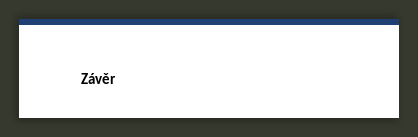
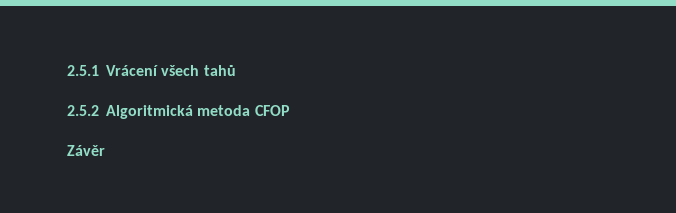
+ 2.5.1 Vrácení všech tahů
+ 2.5.2 Algoritmická metoda CFOP

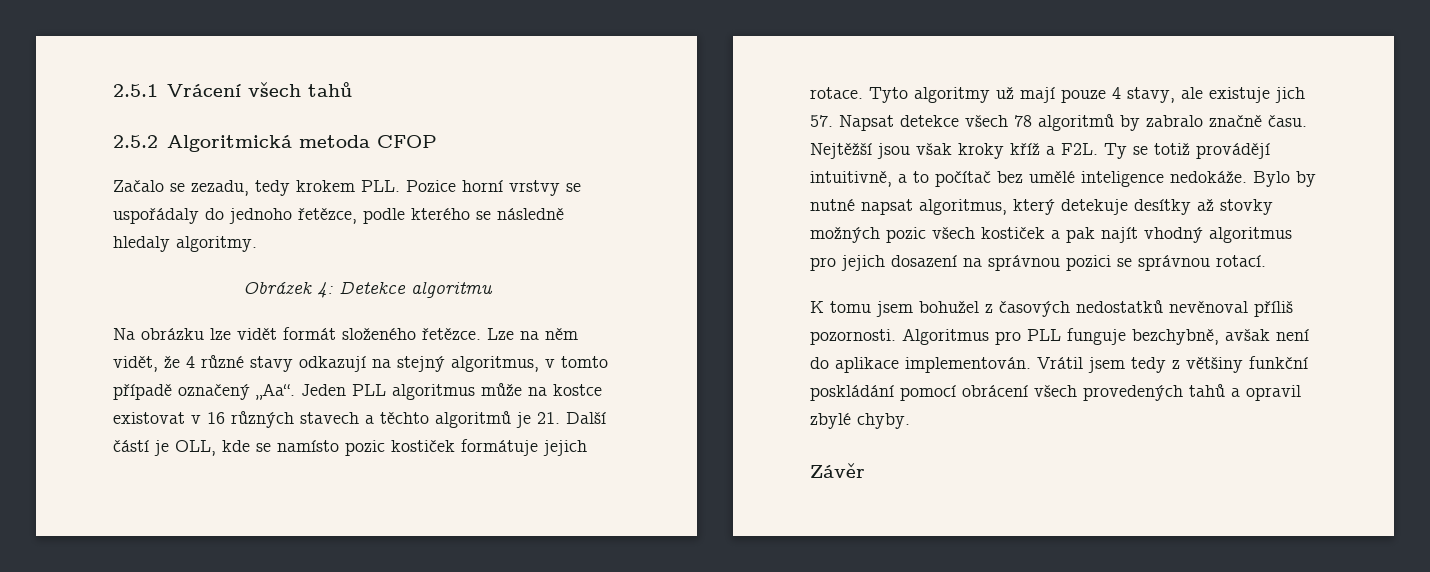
+ Začalo se zezadu, tedy krokem PLL. Pozice horní vrstvy se uspořádaly do jednoho řetězce, podle kterého se následně hledaly algoritmy.
+ Obrázek 4: Detekce algoritmu
+ Na obrázku lze vidět formát složeného řetězce. Lze na něm vidět, že 4 různé stavy odkazují na stejný algoritmus, v tomto případě označený „Aa“. Jeden PLL algoritmus může na kostce existovat v 16 různých stavech a těchto algoritmů je 21. Další částí je OLL, kde se namísto pozic kostiček formátuje jejich rotace. Tyto algoritmy už mají pouze 4 stavy, ale existuje jich 57. Napsat detekce všech 78 algoritmů by zabralo značně času. Nejtěžší jsou však kroky kříž a F2L. Ty se totiž provádějí intuitivně, a to počítač bez umělé inteligence nedokáže. Bylo by nutné napsat algoritmus, který detekuje desítky až stovky možných pozic všech kostiček a pak najít vhodný algoritmus pro jejich dosazení na správnou pozici se správnou rotací.
+ K tomu jsem bohužel z časových nedostatků nevěnoval příliš pozornosti. Algoritmus pro PLL funguje bezchybně, avšak není do aplikace implementován. Vrátil jsem tedy z většiny funkční poskládání pomocí obrácení všech provedených tahů a opravil zbylé chyby.

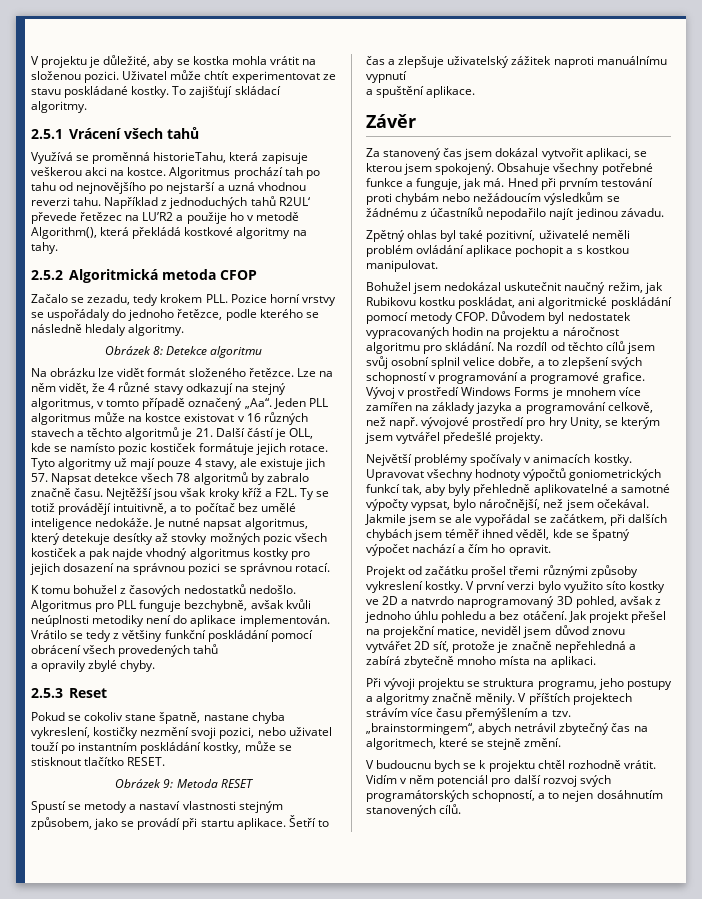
+ V projektu je důležité, aby se kostka mohla vrátit na složenou pozici. Uživatel může chtít experimentovat ze stavu poskládané kostky. To zajišťují skládací algoritmy.
  2.5.1 Vrácení všech tahů
+ Využívá se proměnná historieTahu, která zapisuje veškerou akci na kostce. Algoritmus prochází tah po tahu od nejnovějšího po nejstarší a uzná vhodnou reverzi tahu. Například z jednoduchých tahů R2UL‘ převede řetězec na LU’R2 a použije ho v metodě Algorithm(), která překládá kostkové algoritmy na tahy.
- Obrázek 4: Detekce algoritmu
+ Obrázek 8: Detekce algoritmu
- Bylo by nutné napsat algoritmus, který detekuje desítky až stovky možných pozic všech kostiček a pak najít vhodný algoritmus pro jejich dosazení na správnou pozici se správnou rotací.
+ Je nutné napsat algoritmus, který detekuje desítky až stovky možných pozic všech kostiček a pak najde vhodný algoritmus kostky pro jejich dosazení na správnou pozici se správnou rotací.
- K tomu jsem bohužel z časových nedostatků nevěnoval příliš pozornosti.
+ K tomu bohužel z časových nedostatků nedošlo.
- Algoritmus pro PLL funguje bezchybně, avšak není do aplikace implementován.
+ Algoritmus pro PLL funguje bezchybně, avšak kvůli neúplnosti metodiky není do aplikace implementován.
- Vrátil jsem tedy z většiny funkční poskládání pomocí obrácení všech provedených tahů a opravil zbylé chyby.
+ Vrátilo se tedy z většiny funkční poskládání pomocí obrácení všech provedených tahů
+ a opravily zbylé chyby.
+ 2.5.3 Reset
+ Pokud se cokoliv stane špatně, nastane chyba vykreslení, kostičky nezmění svoji pozici, nebo uživatel touží po instantním poskládání kostky, může se stisknout tlačítko RESET.
+ Obrázek 9: Metoda RESET
+ Spustí se metody a nastaví vlastnosti stejným způsobem, jako se provádí při startu aplikace. Šetří to čas a zlepšuje uživatelský zážitek naproti manuálnímu vypnutí
+ a spuštění aplikace.
  Závěr
+ Za stanovený čas jsem dokázal vytvořit aplikaci, se kterou jsem spokojený. Obsahuje všechny potřebné funkce a funguje, jak má. Hned při prvním testování proti chybám nebo nežádoucím výsledkům se žádnému z účastníků nepodařilo najít jedinou závadu.
+ Zpětný ohlas byl také pozitivní, uživatelé neměli problém ovládání aplikace pochopit a s kostkou manipulovat.
+ Bohužel jsem nedokázal uskutečnit naučný režim, jak Rubikovu kostku poskládat, ani algoritmické poskládání pomocí metody CFOP. Důvodem byl nedostatek vypracovaných hodin na projektu a náročnost algoritmu pro skládání. Na rozdíl od těchto cílů jsem svůj osobní splnil velice dobře, a to zlepšení svých schopností v programování a programové grafice. Vývoj v prostředí Windows Forms je mnohem více zamířen na základy jazyka a programování celkově, než např. vývojové prostředí pro hry Unity, se kterým jsem vytvářel předešlé projekty.
+ Největší problémy spočívaly v animacích kostky. Upravovat všechny hodnoty výpočtů goniometrických funkcí tak, aby byly přehledně aplikovatelné a samotné výpočty vypsat, bylo náročnější, než jsem očekával. Jakmile jsem se ale vypořádal se začátkem, při dalších chybách jsem téměř ihned věděl, kde se špatný výpočet nachází a čím ho opravit.
+ Projekt od začátku prošel třemi různými způsoby vykreslení kostky. V první verzi bylo využito síto kostky ve 2D a natvrdo naprogramovaný 3D pohled, avšak z jednoho úhlu pohledu a bez otáčení. Jak projekt přešel na projekční matice, neviděl jsem důvod znovu vytvářet 2D síť, protože je značně nepřehledná a zabírá zbytečně mnoho místa na aplikaci.
+ Při vývoji projektu se struktura programu, jeho postupy a algoritmy značně měnily. V příštích projektech strávím více času přemýšlením a tzv. „brainstormingem“, abych netrávil zbytečný čas na algoritmech, které se stejně změní.
+ V budoucnu bych se k projektu chtěl rozhodně vrátit. Vidím v něm potenciál pro další rozvoj svých programátorských schopností, a to nejen dosáhnutím stanovených cílů.

